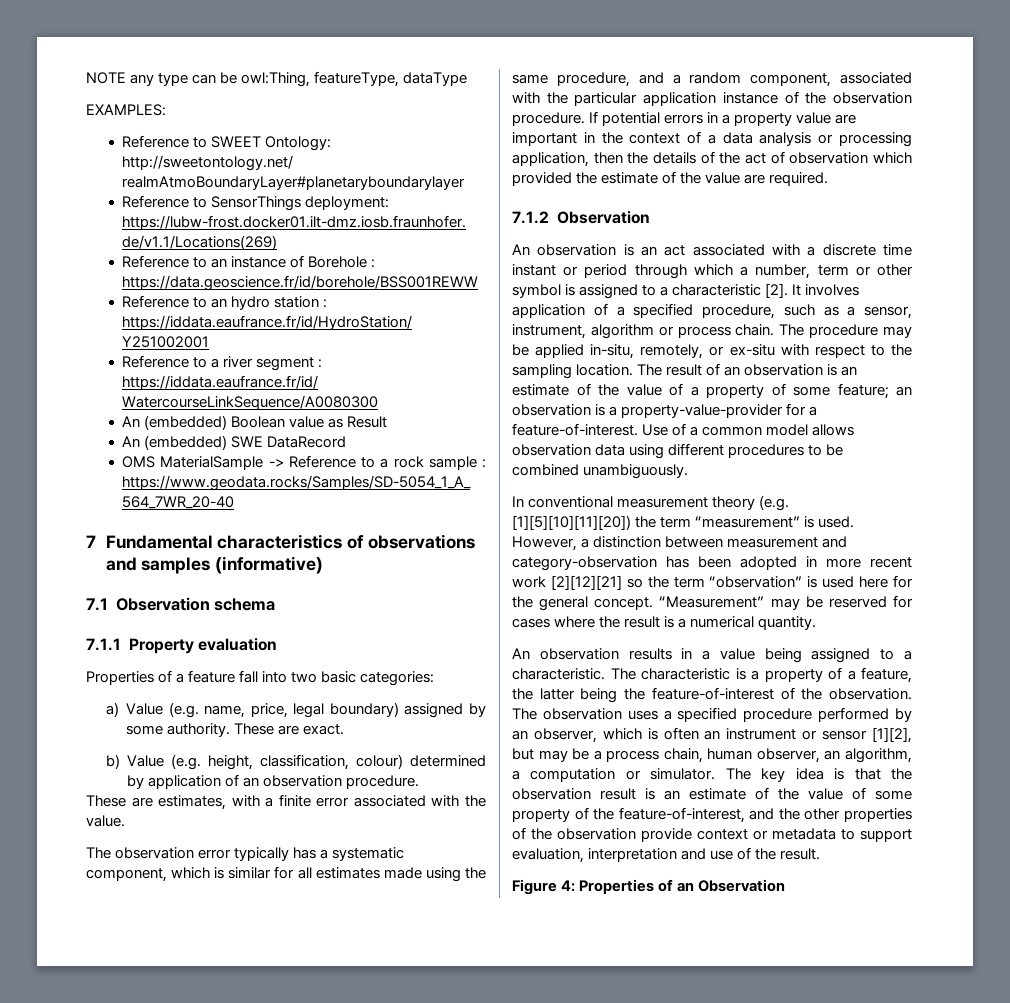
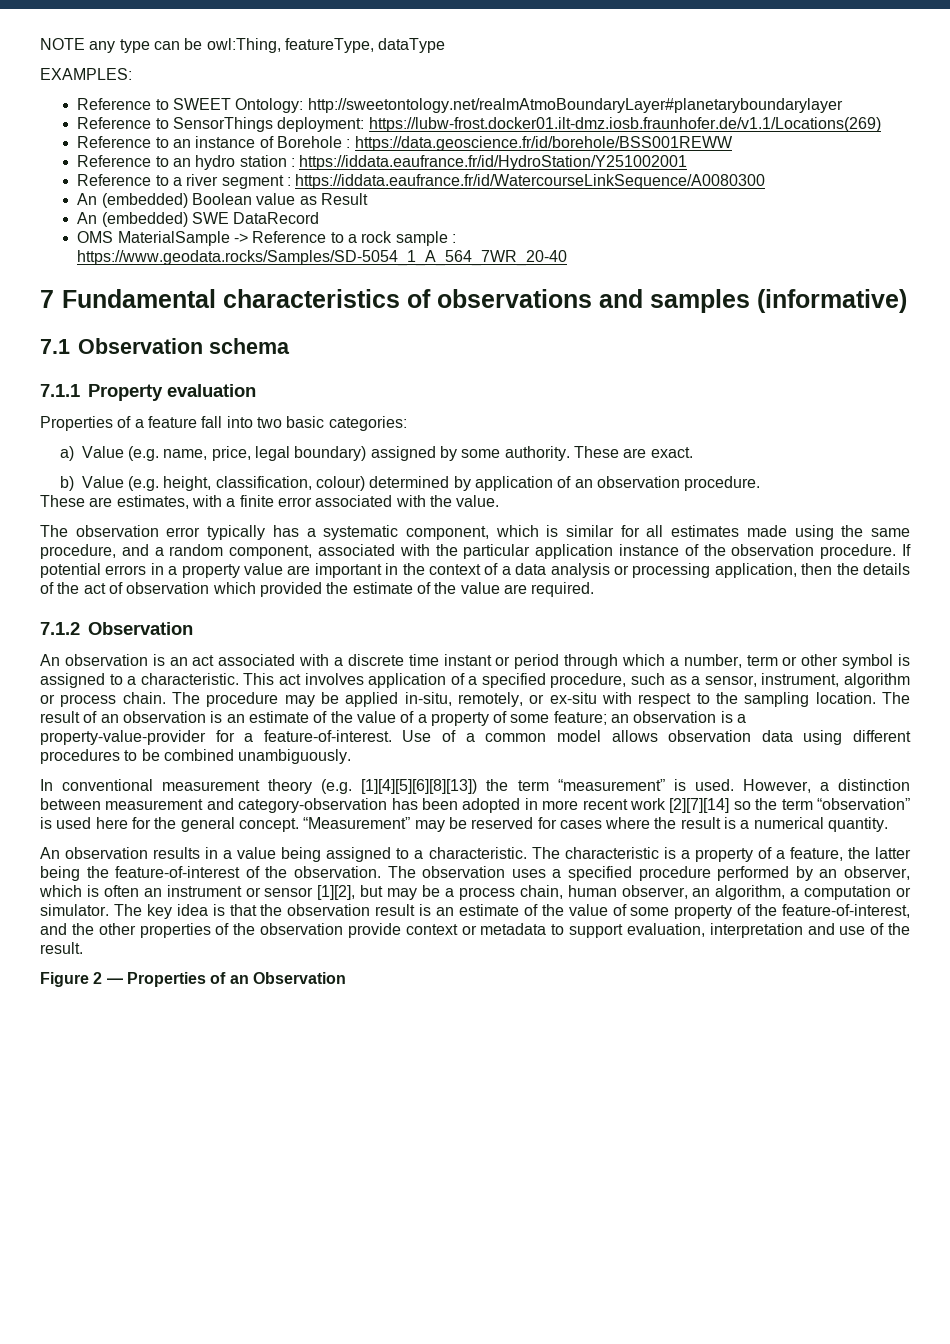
- An observation is an act associated with a discrete time instant or period through which a number, term or other symbol is assigned to a characteristic [2]. It involves application of a specified procedure, such as a sensor, instrument, algorithm or process chain.
+ An observation is an act associated with a discrete time instant or period through which a number, term or other symbol is assigned to a characteristic. This act involves application of a specified procedure, such as a sensor, instrument, algorithm or process chain.
- In conventional measurement theory (e.g. [1][5][10][11][20]) the term “measurement” is used.
+ In conventional measurement theory (e.g. [1][4][5][6][8][13]) the term “measurement” is used.
- However, a distinction between measurement and category-observation has been adopted in more recent work [2][12][21] so the term “observation” is used here for the general concept.
+ However, a distinction between measurement and category-observation has been adopted in more recent work [2][7][14] so the term “observation” is used here for the general concept.
- Figure 4: Properties of an Observation
+ Figure 2 — Properties of an Observation

